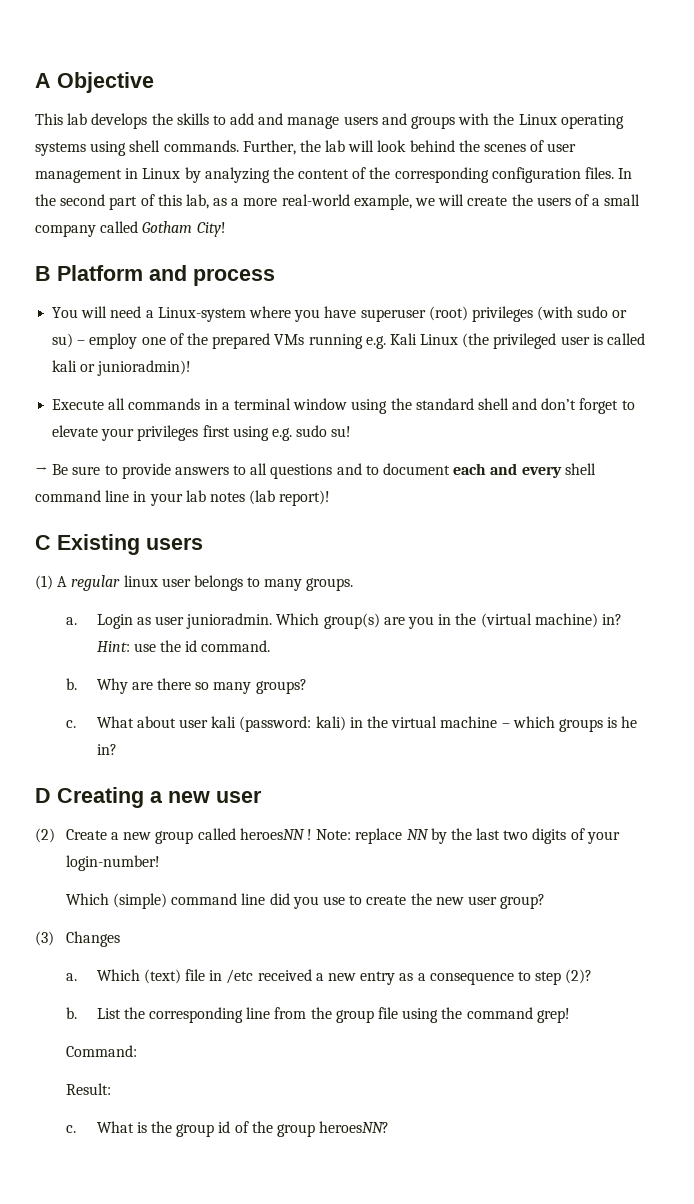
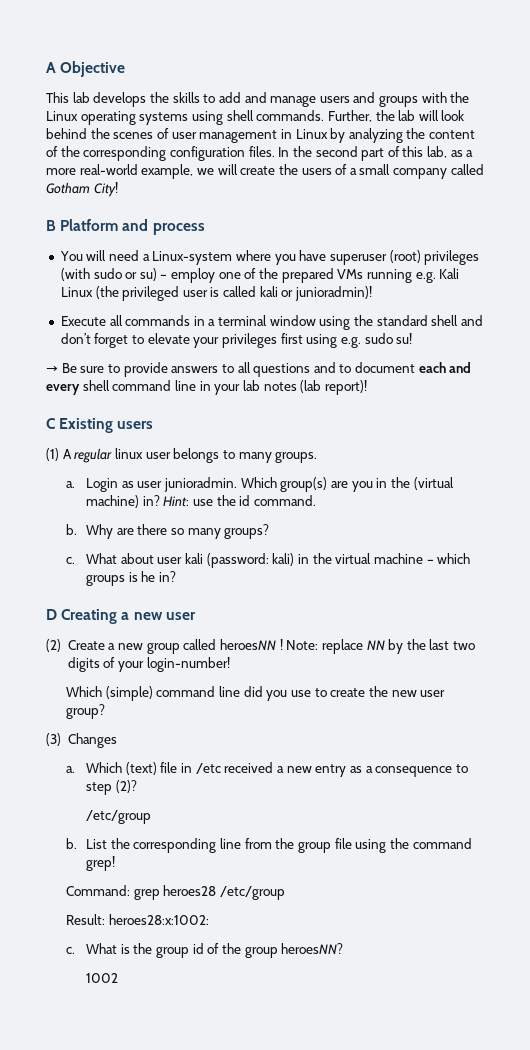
  Which (text) file in /etc received a new entry as a consequence to step (2)?
+ /etc/group
- Command:
+ Command: grep heroes28 /etc/group
- Result:
+ Result: heroes28:x:1002:
+ 1002

